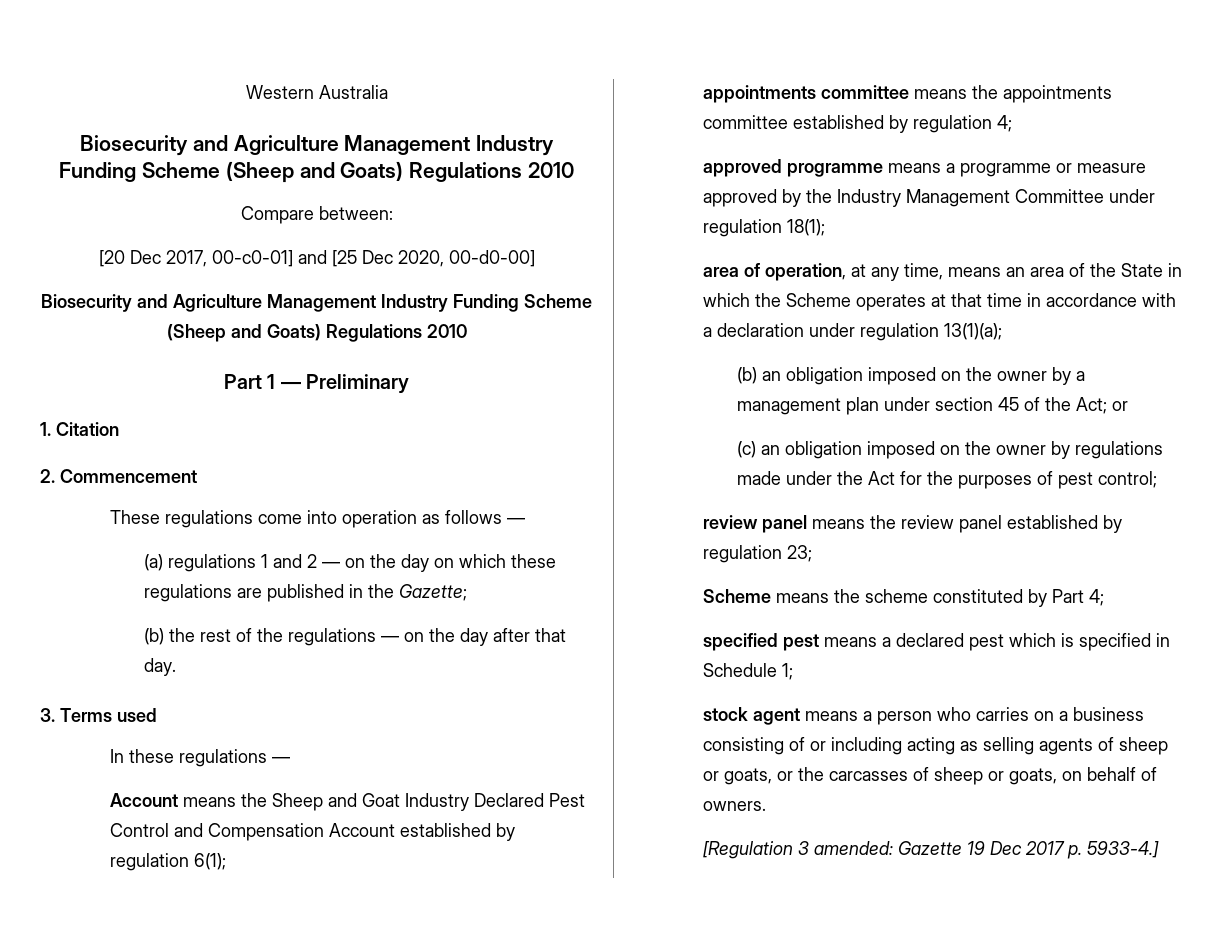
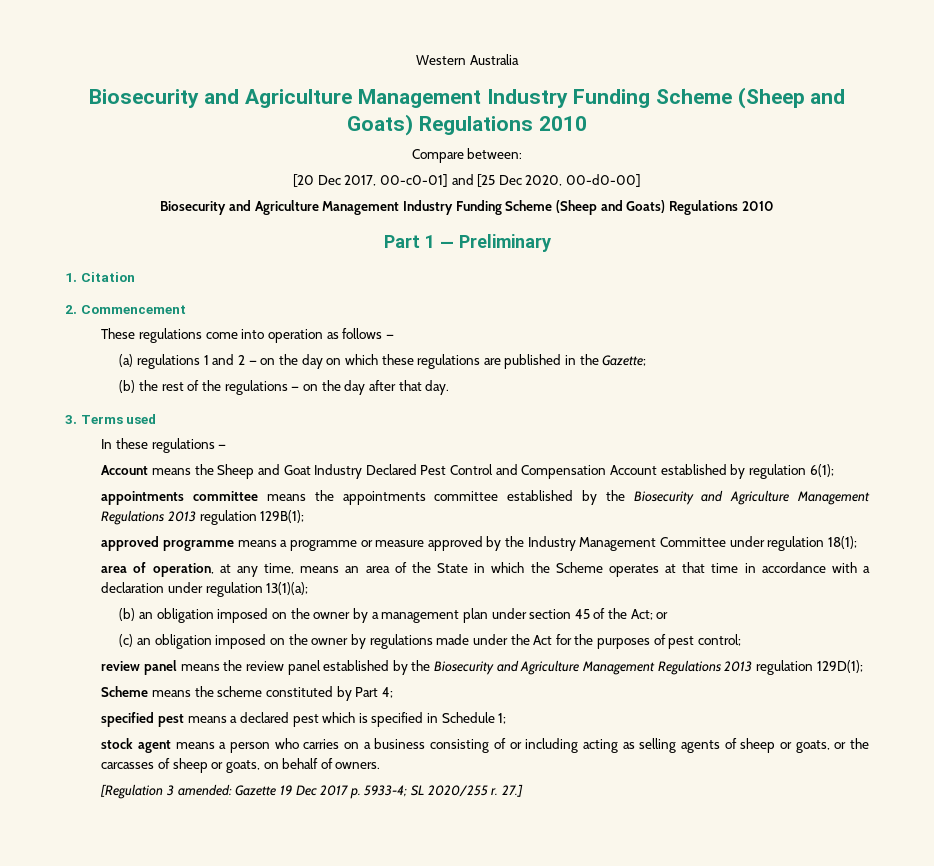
- appointments committee means the appointments committee established by regulation 4;
+ appointments committee means the appointments committee established by the Biosecurity and Agriculture Management Regulations 2013 regulation 129B(1);
- review panel means the review panel established by regulation 23;
+ review panel means the review panel established by the Biosecurity and Agriculture Management Regulations 2013 regulation 129D(1);
- [Regulation 3 amended: Gazette 19 Dec 2017 p. 5933-4.]
+ [Regulation 3 amended: Gazette 19 Dec 2017 p. 5933-4; SL 2020/255 r. 27.]

